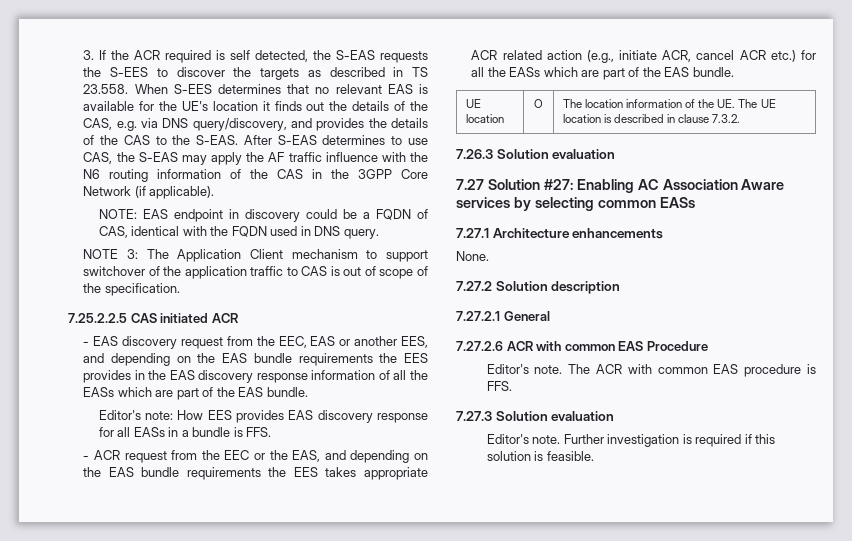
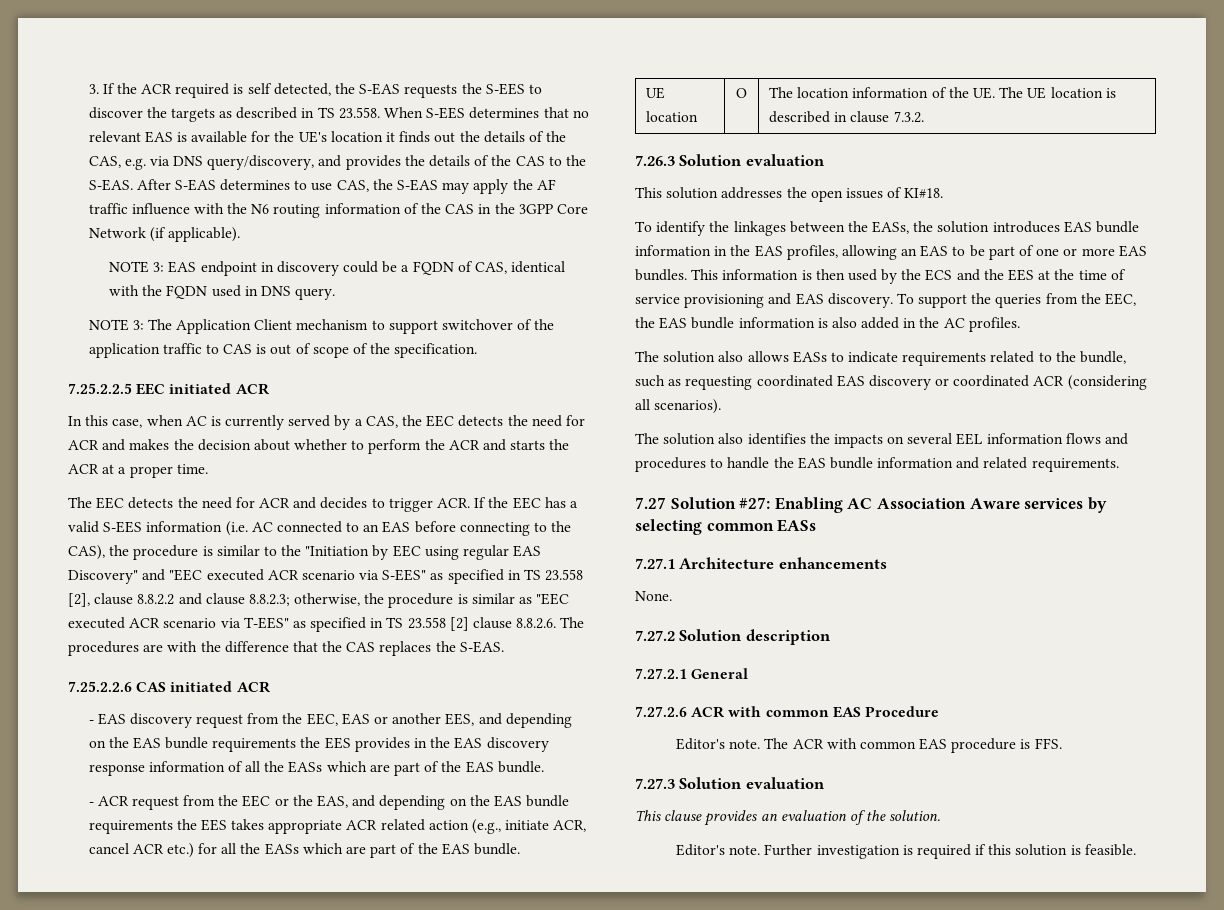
- NOTE: EAS endpoint in discovery could be a FQDN of CAS, identical with the FQDN used in DNS query.
+ NOTE 3: EAS endpoint in discovery could be a FQDN of CAS, identical with the FQDN used in DNS query.
- 7.25.2.2.5 CAS initiated ACR
+ 7.25.2.2.5 EEC initiated ACR
+ In this case, when AC is currently served by a CAS, the EEC detects the need for ACR and makes the decision about whether to perform the ACR and starts the ACR at a proper time.
+ The EEC detects the need for ACR and decides to trigger ACR. If the EEC has a valid S-EES information (i.e. AC connected to an EAS before connecting to the CAS), the procedure is similar to the "Initiation by EEC using regular EAS Discovery" and "EEC executed ACR scenario via S-EES" as specified in TS 23.558 [2], clause 8.8.2.2 and clause 8.8.2.3; otherwise, the procedure is similar as "EEC executed ACR scenario via T-EES" as specified in TS 23.558 [2] clause 8.8.2.6. The procedures are with the difference that the CAS replaces the S-EAS.
+ 7.25.2.2.6 CAS initiated ACR
- Editor's note: How EES provides EAS discovery response for all EASs in a bundle is FFS.
+ This solution addresses the open issues of KI#18.
+ To identify the linkages between the EASs, the solution introduces EAS bundle information in the EAS profiles, allowing an EAS to be part of one or more EAS bundles. This information is then used by the ECS and the EES at the time of service provisioning and EAS discovery. To support the queries from the EEC, the EAS bundle information is also added in the AC profiles.
+ The solution also allows EASs to indicate requirements related to the bundle, such as requesting coordinated EAS discovery or coordinated ACR (considering all scenarios).
+ The solution also identifies the impacts on several EEL information flows and procedures to handle the EAS bundle information and related requirements.
+ This clause provides an evaluation of the solution.

